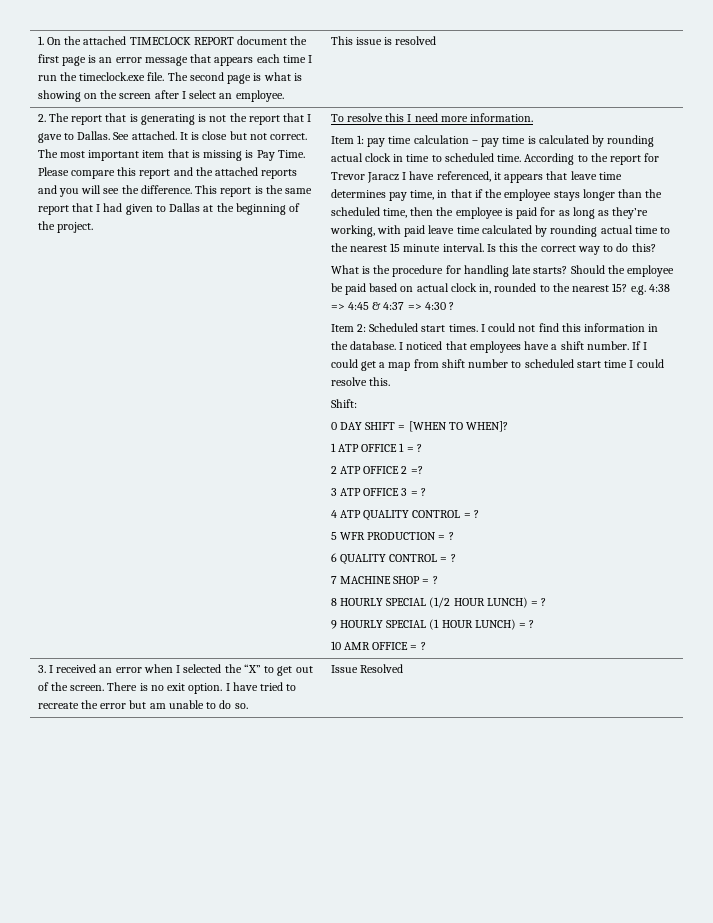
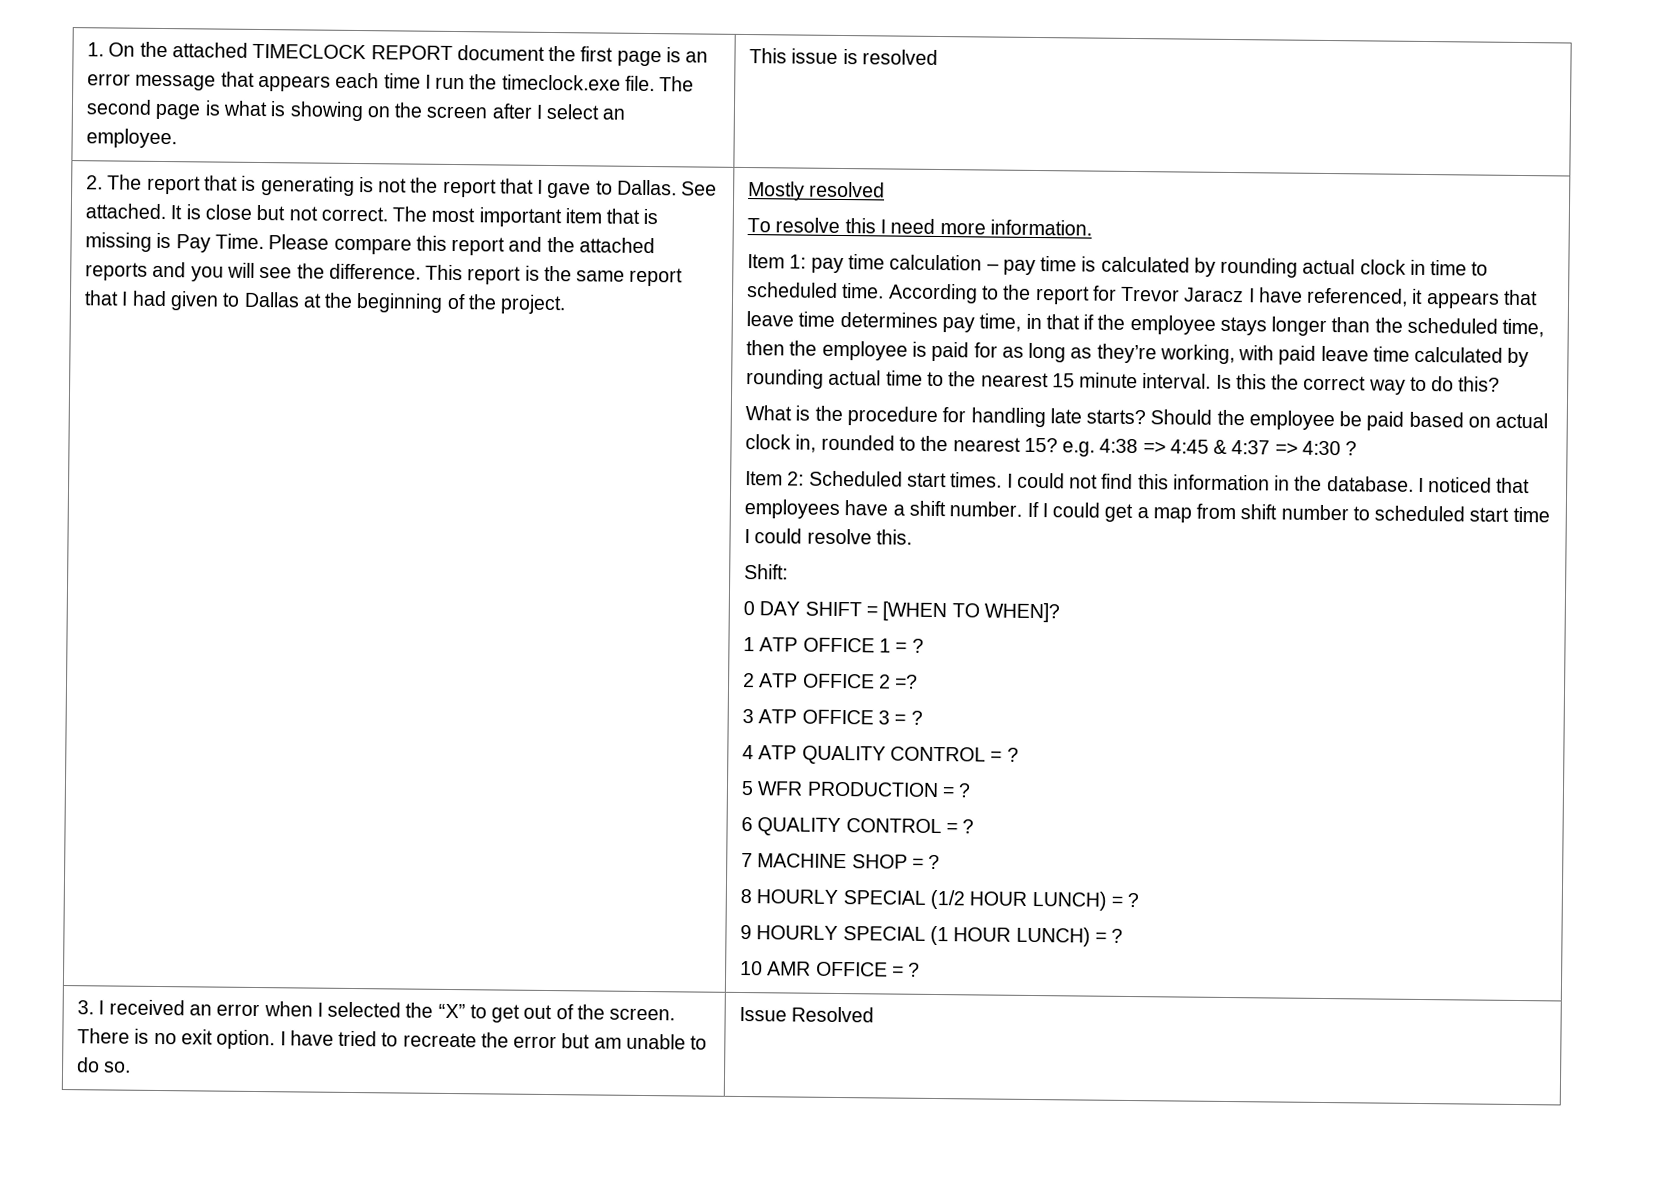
+ Mostly resolved

